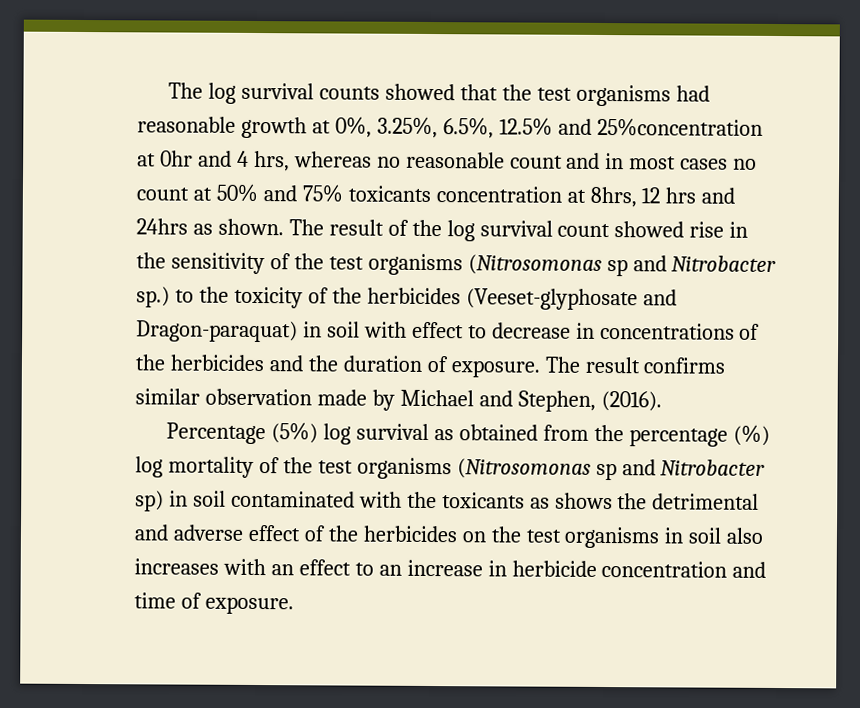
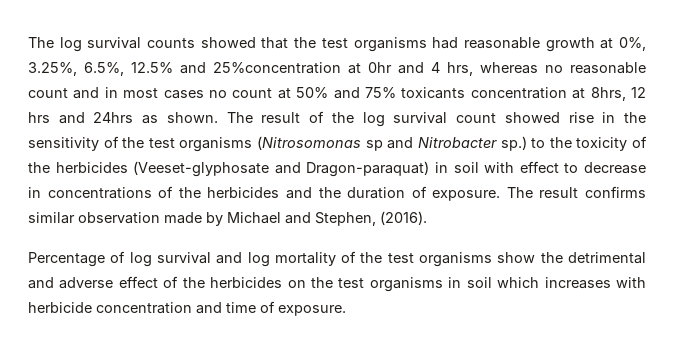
- Percentage (5%) log survival as obtained from the percentage (%) log mortality of the test organisms (Nitrosomonas sp and Nitrobacter sp) in soil contaminated with the toxicants as shows the detrimental and adverse effect of the herbicides on the test organisms in soil also increases with an effect to an increase in herbicide concentration and time of exposure.
+ Percentage of log survival and log mortality of the test organisms show the detrimental and adverse effect of the herbicides on the test organisms in soil which increases with herbicide concentration and time of exposure.

